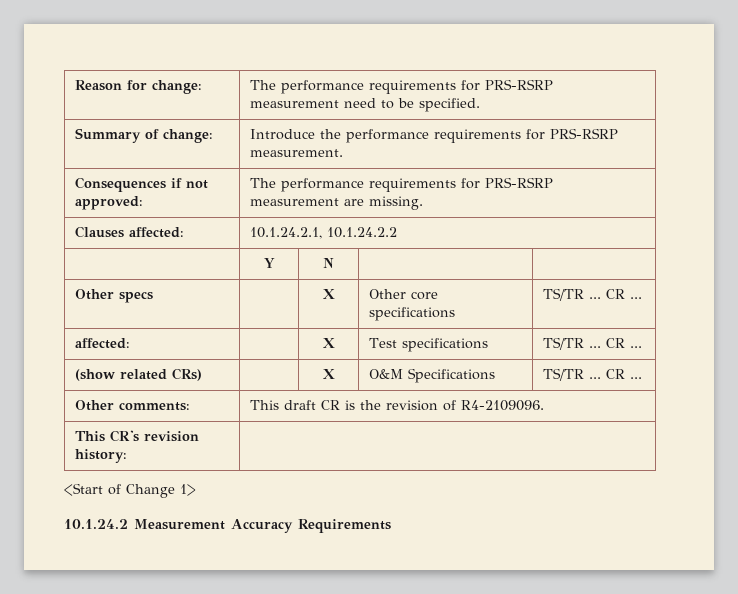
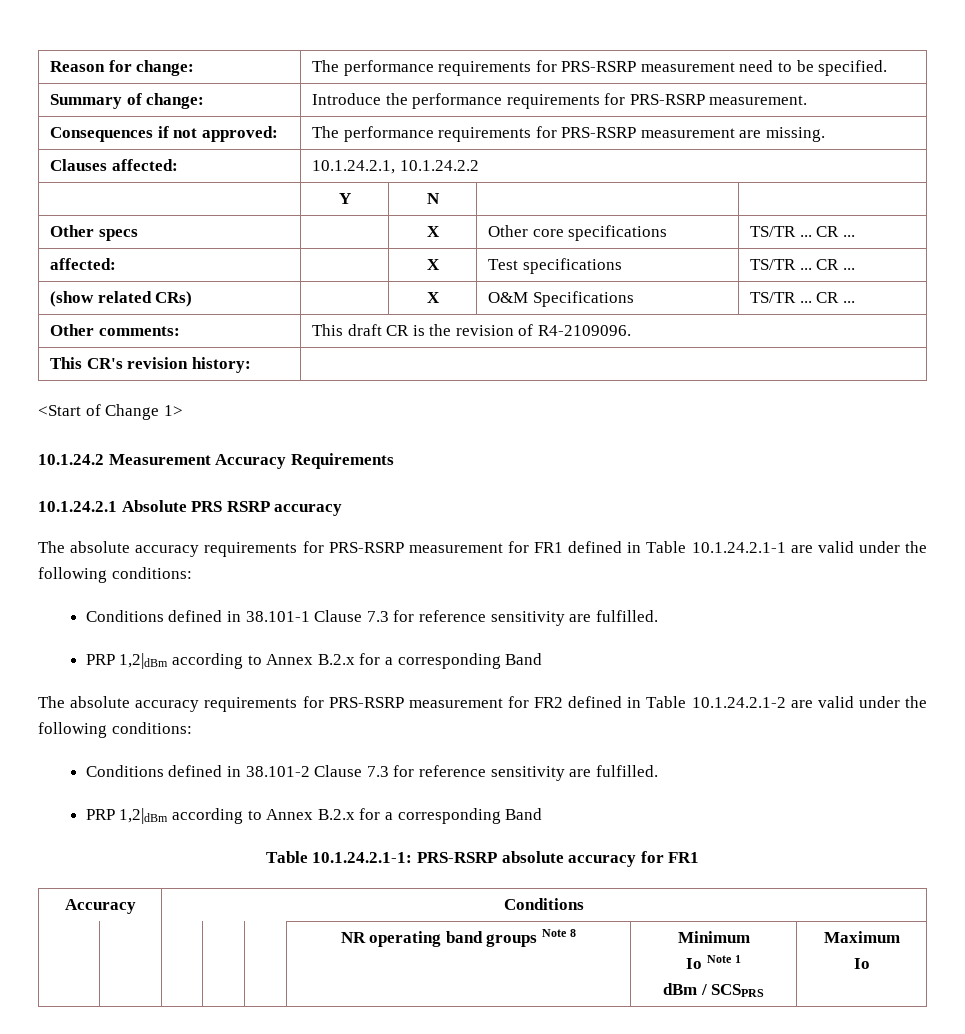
+ 10.1.24.2.1 Absolute PRS RSRP accuracy
+ The absolute accuracy requirements for PRS-RSRP measurement for FR1 defined in Table 10.1.24.2.1-1 are valid under the following conditions:
+ Conditions defined in 38.101-1 Clause 7.3 for reference sensitivity are fulfilled.
+ PRP 1,2|dBm according to Annex B.2.x for a corresponding Band
+ The absolute accuracy requirements for PRS-RSRP measurement for FR2 defined in Table 10.1.24.2.1-2 are valid under the following conditions:
+ Conditions defined in 38.101-2 Clause 7.3 for reference sensitivity are fulfilled.
+ PRP 1,2|dBm according to Annex B.2.x for a corresponding Band
+ Table 10.1.24.2.1-1: PRS-RSRP absolute accuracy for FR1
+ Accuracy | Conditions
+ | | | | | NR operating band groups Note 8 | Minimum
+ Io Note 1
+ dBm / SCSPRS | Maximum
+ Io

